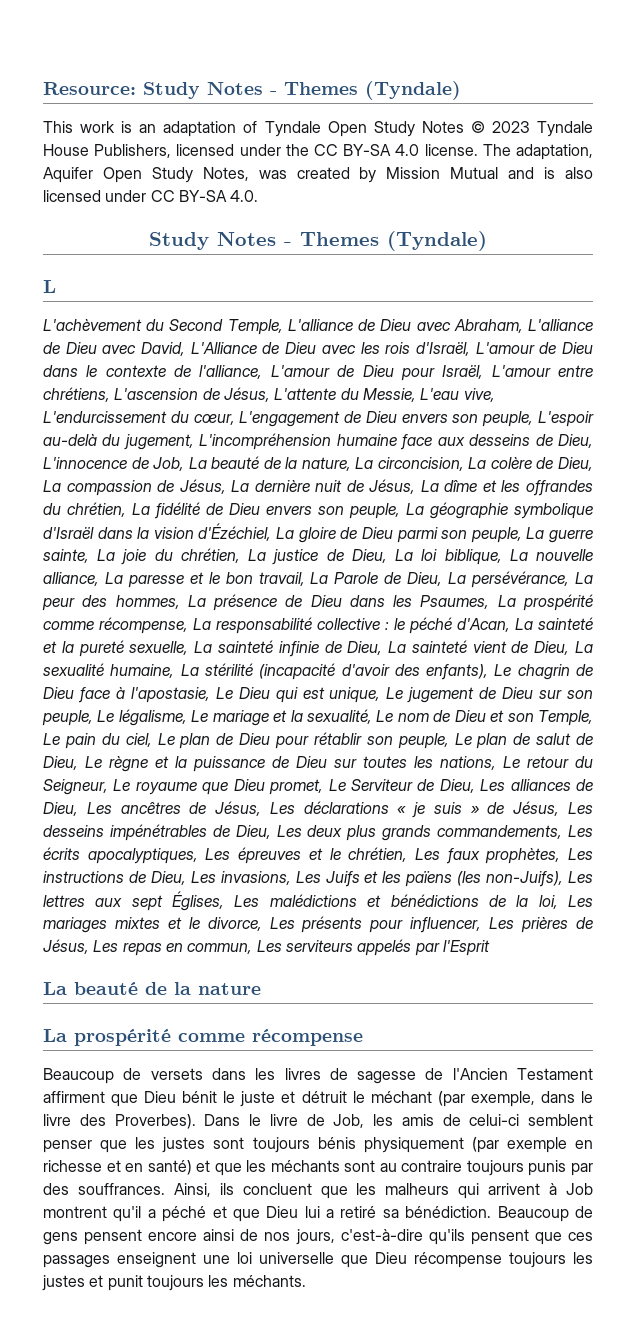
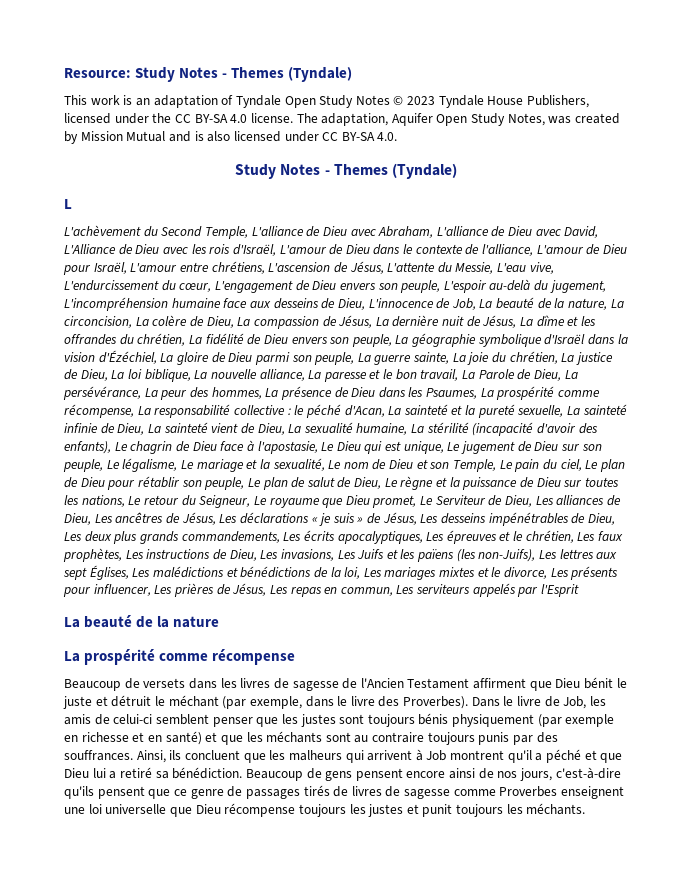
- Beaucoup de gens pensent encore ainsi de nos jours, c'est-à-dire qu'ils pensent que ces passages enseignent une loi universelle que Dieu récompense toujours les justes et punit toujours les méchants.
+ Beaucoup de gens pensent encore ainsi de nos jours, c'est-à-dire qu'ils pensent que ce genre de passages tirés de livres de sagesse comme Proverbes enseignent une loi universelle que Dieu récompense toujours les justes et punit toujours les méchants.

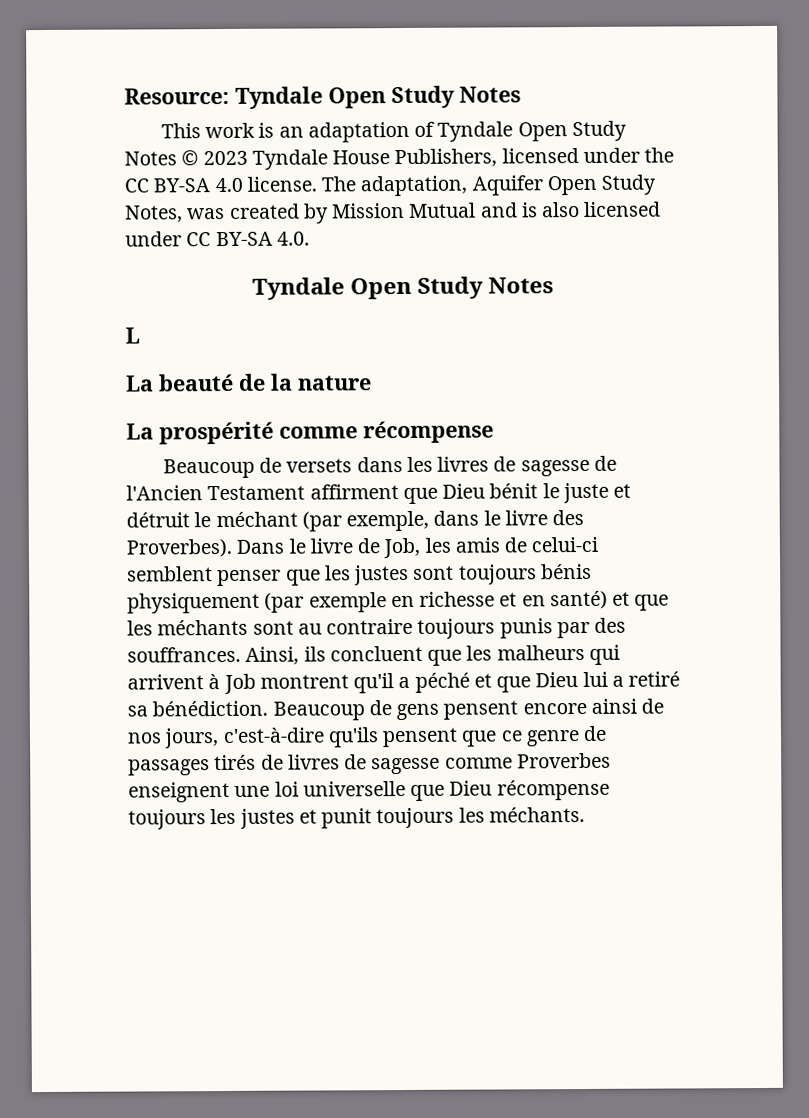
- Resource: Study Notes - Themes (Tyndale)
+ Resource: Tyndale Open Study Notes
  The adaptation, Aquifer Open Study Notes, was created by Mission Mutual and is also licensed under CC BY-SA 4.0.
- Study Notes - Themes (Tyndale)
+ Tyndale Open Study Notes
  L
- L'achèvement du Second Temple, L'alliance de Dieu avec Abraham, L'alliance de Dieu avec David, L'Alliance de Dieu avec les rois d'Israël, L'amour de Dieu dans le contexte de l'alliance, L'amour de Dieu pour Israël, L'amour entre chrétiens, L'ascension de Jésus, L'attente du Messie, L'eau vive, L'endurcissement du cœur, L'engagement de Dieu envers son peuple, L'espoir au-delà du jugement, L'incompréhension humaine face aux desseins de Dieu, L'innocence de Job, La beauté de la nature, La circoncision, La colère de Dieu, La compassion de Jésus, La dernière nuit de Jésus, La dîme et les offrandes du chrétien, La fidélité de Dieu envers son peuple, La géographie symbolique d'Israël dans la vision d'Ézéchiel, La gloire de Dieu parmi son peuple, La guerre sainte, La joie du chrétien, La justice de Dieu, La loi biblique, La nouvelle alliance, La paresse et le bon travail, La Parole de Dieu, La persévérance, La peur des hommes, La présence de Dieu dans les Psaumes, La prospérité comme récompense, La responsabilité collective : le péché d'Acan, La sainteté et la pureté sexuelle, La sainteté infinie de Dieu, La sainteté vient de Dieu, La sexualité humaine, La stérilité (incapacité d'avoir des enfants), Le chagrin de Dieu face à l'apostasie, Le Dieu qui est unique, Le jugement de Dieu sur son peuple, Le légalisme, Le mariage et la sexualité, Le nom de Dieu et son Temple, Le pain du ciel, Le plan de Dieu pour rétablir son peuple, Le plan de salut de Dieu, Le règne et la puissance de Dieu sur toutes les nations, Le retour du Seigneur, Le royaume que Dieu promet, Le Serviteur de Dieu, Les alliances de Dieu, Les ancêtres de Jésus, Les déclarations « je suis » de Jésus, Les desseins impénétrables de Dieu, Les deux plus grands commandements, Les écrits apocalyptiques, Les épreuves et le chrétien, Les faux prophètes, Les instructions de Dieu, Les invasions, Les Juifs et les païens (les non-Juifs), Les lettres aux sept Églises, Les malédictions et bénédictions de la loi, Les mariages mixtes et le divorce, Les présents pour influencer, Les prières de Jésus, Les repas en commun, Les serviteurs appelés par l'Esprit

